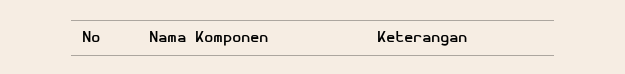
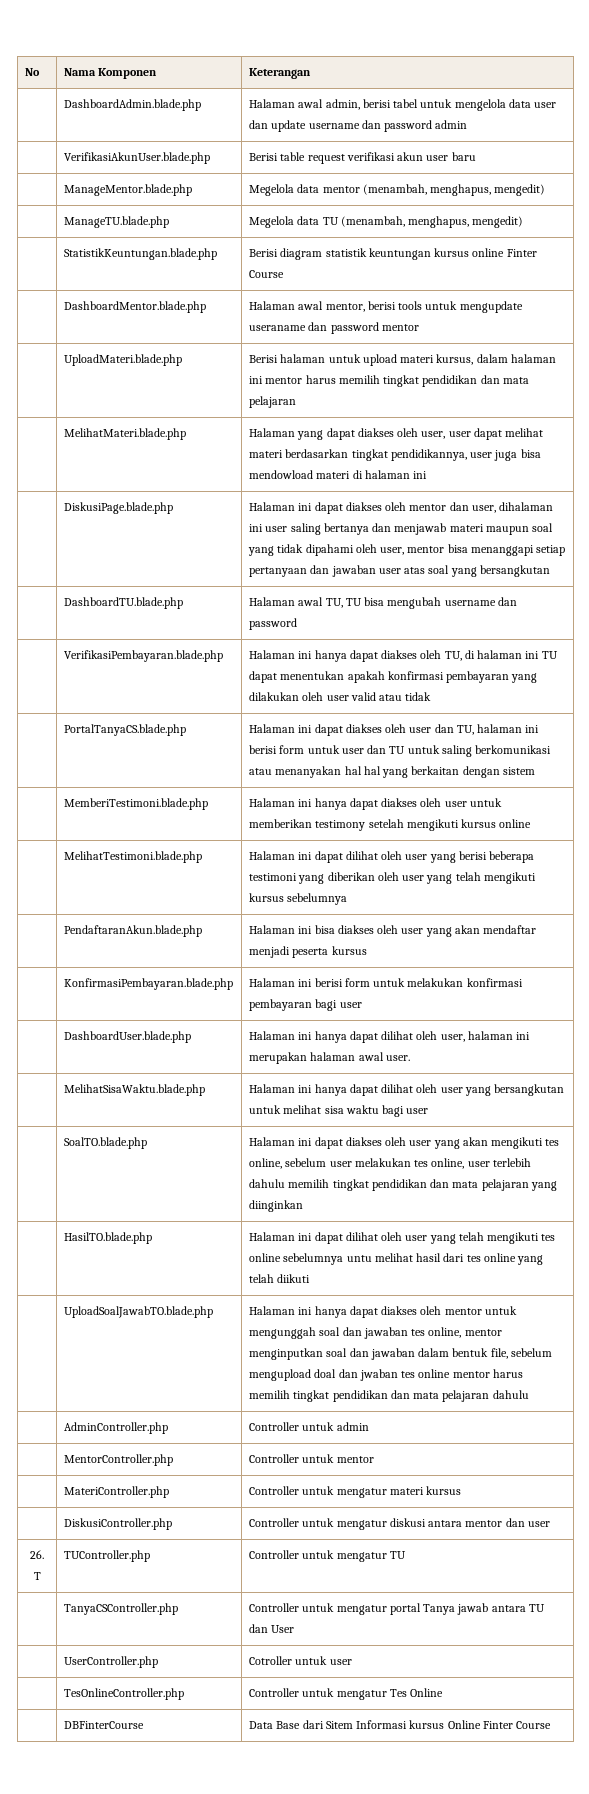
+ | DashboardAdmin.blade.php | Halaman awal admin, berisi tabel untuk mengelola data user dan update username dan password admin
+ | VerifikasiAkunUser.blade.php | Berisi table request verifikasi akun user baru
+ | ManageMentor.blade.php | Megelola data mentor (menambah, menghapus, mengedit)
+ | ManageTU.blade.php | Megelola data TU (menambah, menghapus, mengedit)
+ | StatistikKeuntungan.blade.php | Berisi diagram statistik keuntungan kursus online Finter Course
+ | DashboardMentor.blade.php | Halaman awal mentor, berisi tools untuk mengupdate useraname dan password mentor
+ | UploadMateri.blade.php | Berisi halaman untuk upload materi kursus, dalam halaman ini mentor harus memilih tingkat pendidikan dan mata pelajaran
+ | MelihatMateri.blade.php | Halaman yang dapat diakses oleh user, user dapat melihat materi berdasarkan tingkat pendidikannya, user juga bisa mendowload materi di halaman ini
+ | DiskusiPage.blade.php | Halaman ini dapat diakses oleh mentor dan user, dihalaman ini user saling bertanya dan menjawab materi maupun soal yang tidak dipahami oleh user, mentor bisa menanggapi setiap pertanyaan dan jawaban user atas soal yang bersangkutan
+ | DashboardTU.blade.php | Halaman awal TU, TU bisa mengubah username dan password
+ | VerifikasiPembayaran.blade.php | Halaman ini hanya dapat diakses oleh TU, di halaman ini TU dapat menentukan apakah konfirmasi pembayaran yang dilakukan oleh user valid atau tidak
+ | PortalTanyaCS.blade.php | Halaman ini dapat diakses oleh user dan TU, halaman ini berisi form untuk user dan TU untuk saling berkomunikasi atau menanyakan hal hal yang berkaitan dengan sistem
+ | MemberiTestimoni.blade.php | Halaman ini hanya dapat diakses oleh user untuk memberikan testimony setelah mengikuti kursus online
+ | MelihatTestimoni.blade.php | Halaman ini dapat dilihat oleh user yang berisi beberapa testimoni yang diberikan oleh user yang telah mengikuti kursus sebelumnya
+ | PendaftaranAkun.blade.php | Halaman ini bisa diakses oleh user yang akan mendaftar menjadi peserta kursus
+ | KonfirmasiPembayaran.blade.php | Halaman ini berisi form untuk melakukan konfirmasi pembayaran bagi user
+ | DashboardUser.blade.php | Halaman ini hanya dapat dilihat oleh user, halaman ini merupakan halaman awal user.
+ | MelihatSisaWaktu.blade.php | Halaman ini hanya dapat dilihat oleh user yang bersangkutan untuk melihat sisa waktu bagi user
+ | SoalTO.blade.php | Halaman ini dapat diakses oleh user yang akan mengikuti tes online, sebelum user melakukan tes online, user terlebih dahulu memilih tingkat pendidikan dan mata pelajaran yang diinginkan
+ | HasilTO.blade.php | Halaman ini dapat dilihat oleh user yang telah mengikuti tes online sebelumnya untu melihat hasil dari tes online yang telah diikuti
+ | UploadSoalJawabTO.blade.php | Halaman ini hanya dapat diakses oleh mentor untuk mengunggah soal dan jawaban tes online, mentor menginputkan soal dan jawaban dalam bentuk file, sebelum mengupload doal dan jwaban tes online mentor harus memilih tingkat pendidikan dan mata pelajaran dahulu
+ | AdminController.php | Controller untuk admin
+ | MentorController.php | Controller untuk mentor
+ | MateriController.php | Controller untuk mengatur materi kursus
+ | DiskusiController.php | Controller untuk mengatur diskusi antara mentor dan user
+ 26. T | TUController.php | Controller untuk mengatur TU
+ | TanyaCSController.php | Controller untuk mengatur portal Tanya jawab antara TU dan User
+ | UserController.php | Cotroller untuk user
+ | TesOnlineController.php | Controller untuk mengatur Tes Online
+ | DBFinterCourse | Data Base dari Sitem Informasi kursus Online Finter Course

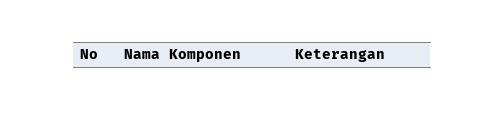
- | DashboardAdmin.blade.php | Halaman awal admin, berisi tabel untuk mengelola data user dan update username dan password admin
- | VerifikasiAkunUser.blade.php | Berisi table request verifikasi akun user baru
- | ManageMentor.blade.php | Megelola data mentor (menambah, menghapus, mengedit)
- | ManageTU.blade.php | Megelola data TU (menambah, menghapus, mengedit)
- | StatistikKeuntungan.blade.php | Berisi diagram statistik keuntungan kursus online Finter Course
- | DashboardMentor.blade.php | Halaman awal mentor, berisi tools untuk mengupdate useraname dan password mentor
- | UploadMateri.blade.php | Berisi halaman untuk upload materi kursus, dalam halaman ini mentor harus memilih tingkat pendidikan dan mata pelajaran
- | MelihatMateri.blade.php | Halaman yang dapat diakses oleh user, user dapat melihat materi berdasarkan tingkat pendidikannya, user juga bisa mendowload materi di halaman ini
- | DiskusiPage.blade.php | Halaman ini dapat diakses oleh mentor dan user, dihalaman ini user saling bertanya dan menjawab materi maupun soal yang tidak dipahami oleh user, mentor bisa menanggapi setiap pertanyaan dan jawaban user atas soal yang bersangkutan
- | DashboardTU.blade.php | Halaman awal TU, TU bisa mengubah username dan password
- | VerifikasiPembayaran.blade.php | Halaman ini hanya dapat diakses oleh TU, di halaman ini TU dapat menentukan apakah konfirmasi pembayaran yang dilakukan oleh user valid atau tidak
- | PortalTanyaCS.blade.php | Halaman ini dapat diakses oleh user dan TU, halaman ini berisi form untuk user dan TU untuk saling berkomunikasi atau menanyakan hal hal yang berkaitan dengan sistem
- | MemberiTestimoni.blade.php | Halaman ini hanya dapat diakses oleh user untuk memberikan testimony setelah mengikuti kursus online
- | MelihatTestimoni.blade.php | Halaman ini dapat dilihat oleh user yang berisi beberapa testimoni yang diberikan oleh user yang telah mengikuti kursus sebelumnya
- | PendaftaranAkun.blade.php | Halaman ini bisa diakses oleh user yang akan mendaftar menjadi peserta kursus
- | KonfirmasiPembayaran.blade.php | Halaman ini berisi form untuk melakukan konfirmasi pembayaran bagi user
- | DashboardUser.blade.php | Halaman ini hanya dapat dilihat oleh user, halaman ini merupakan halaman awal user.
- | MelihatSisaWaktu.blade.php | Halaman ini hanya dapat dilihat oleh user yang bersangkutan untuk melihat sisa waktu bagi user
- | SoalTO.blade.php | Halaman ini dapat diakses oleh user yang akan mengikuti tes online, sebelum user melakukan tes online, user terlebih dahulu memilih tingkat pendidikan dan mata pelajaran yang diinginkan
- | HasilTO.blade.php | Halaman ini dapat dilihat oleh user yang telah mengikuti tes online sebelumnya untu melihat hasil dari tes online yang telah diikuti
- | UploadSoalJawabTO.blade.php | Halaman ini hanya dapat diakses oleh mentor untuk mengunggah soal dan jawaban tes online, mentor menginputkan soal dan jawaban dalam bentuk file, sebelum mengupload doal dan jwaban tes online mentor harus memilih tingkat pendidikan dan mata pelajaran dahulu
- | AdminController.php | Controller untuk admin
- | MentorController.php | Controller untuk mentor
- | MateriController.php | Controller untuk mengatur materi kursus
- | DiskusiController.php | Controller untuk mengatur diskusi antara mentor dan user
- 26. T | TUController.php | Controller untuk mengatur TU
- | TanyaCSController.php | Controller untuk mengatur portal Tanya jawab antara TU dan User
- | UserController.php | Cotroller untuk user
- | TesOnlineController.php | Controller untuk mengatur Tes Online
- | DBFinterCourse | Data Base dari Sitem Informasi kursus Online Finter Course

